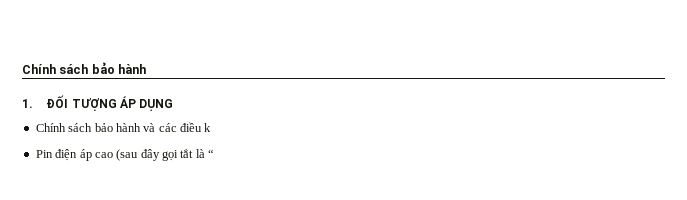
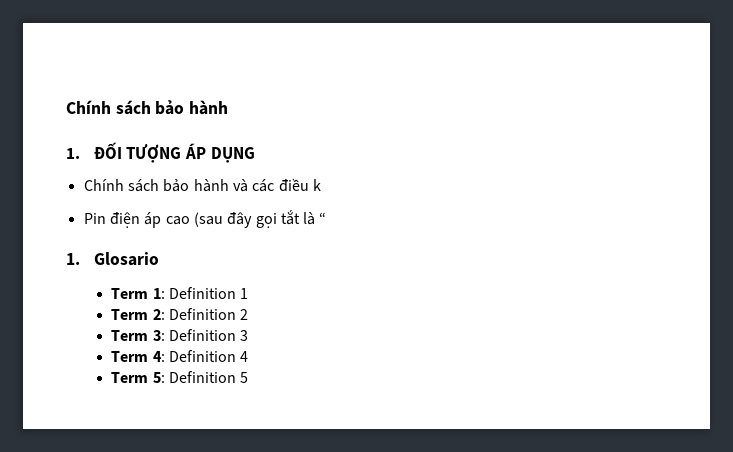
+ 1. Glosario
+ Term 1: Definition 1
+ Term 2: Definition 2
+ Term 3: Definition 3
+ Term 4: Definition 4
+ Term 5: Definition 5

